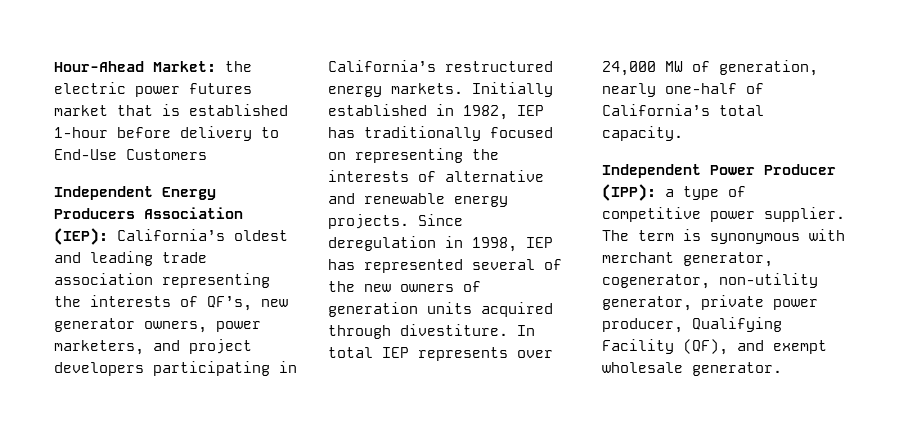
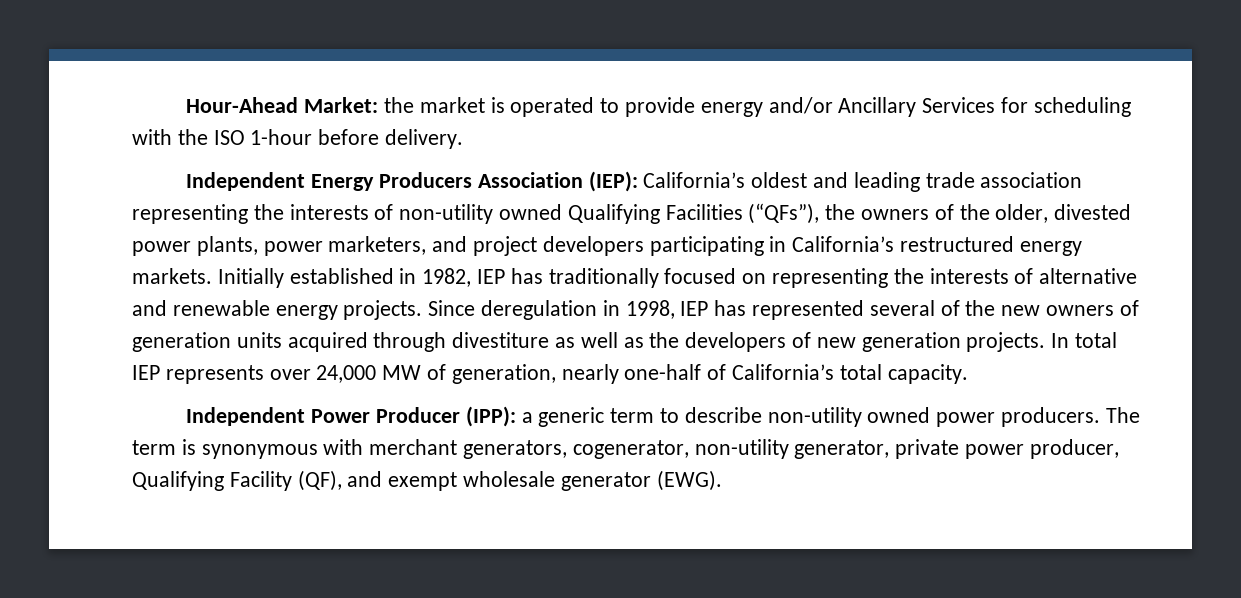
- Hour-Ahead Market: the electric power futures market that is established 1-hour before delivery to End-Use Customers
+ Hour-Ahead Market: the market is operated to provide energy and/or Ancillary Services for scheduling with the ISO 1-hour before delivery.
- Independent Energy Producers Association (IEP): California’s oldest and leading trade association representing the interests of QF’s, new generator owners, power marketers, and project developers participating in California’s restructured energy markets.
+ Independent Energy Producers Association (IEP): California’s oldest and leading trade association representing the interests of non-utility owned Qualifying Facilities (“QFs”), the owners of the older, divested power plants, power marketers, and project developers participating in California’s restructured energy markets.
- Since deregulation in 1998, IEP has represented several of the new owners of generation units acquired through divestiture.
+ Since deregulation in 1998, IEP has represented several of the new owners of generation units acquired through divestiture as well as the developers of new generation projects.
- Independent Power Producer (IPP): a type of competitive power supplier.
+ Independent Power Producer (IPP): a generic term to describe non-utility owned power producers.
- The term is synonymous with merchant generator, cogenerator, non-utility generator, private power producer, Qualifying Facility (QF), and exempt wholesale generator.
+ The term is synonymous with merchant generators, cogenerator, non-utility generator, private power producer, Qualifying Facility (QF), and exempt wholesale generator (EWG).

